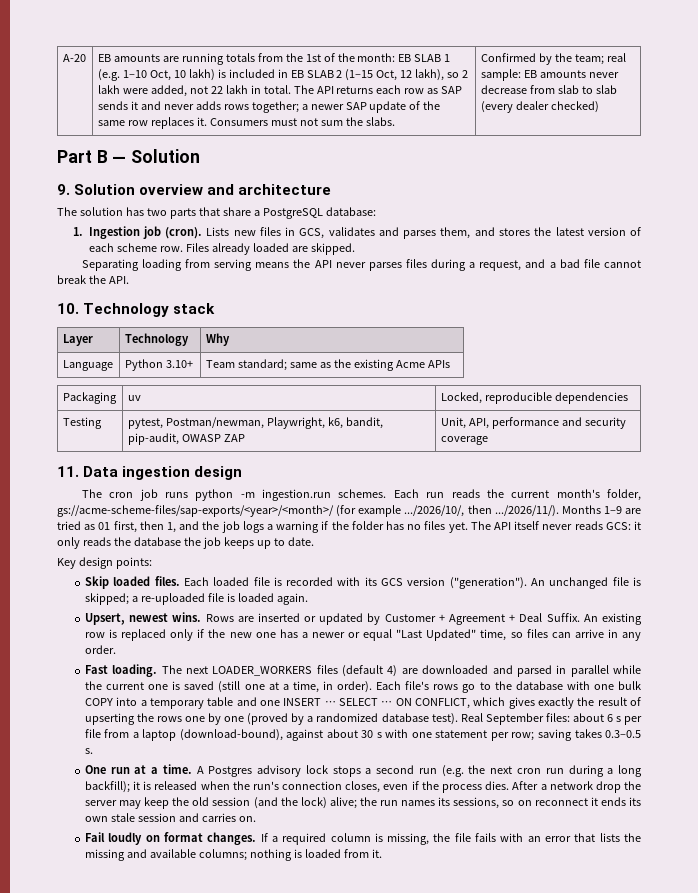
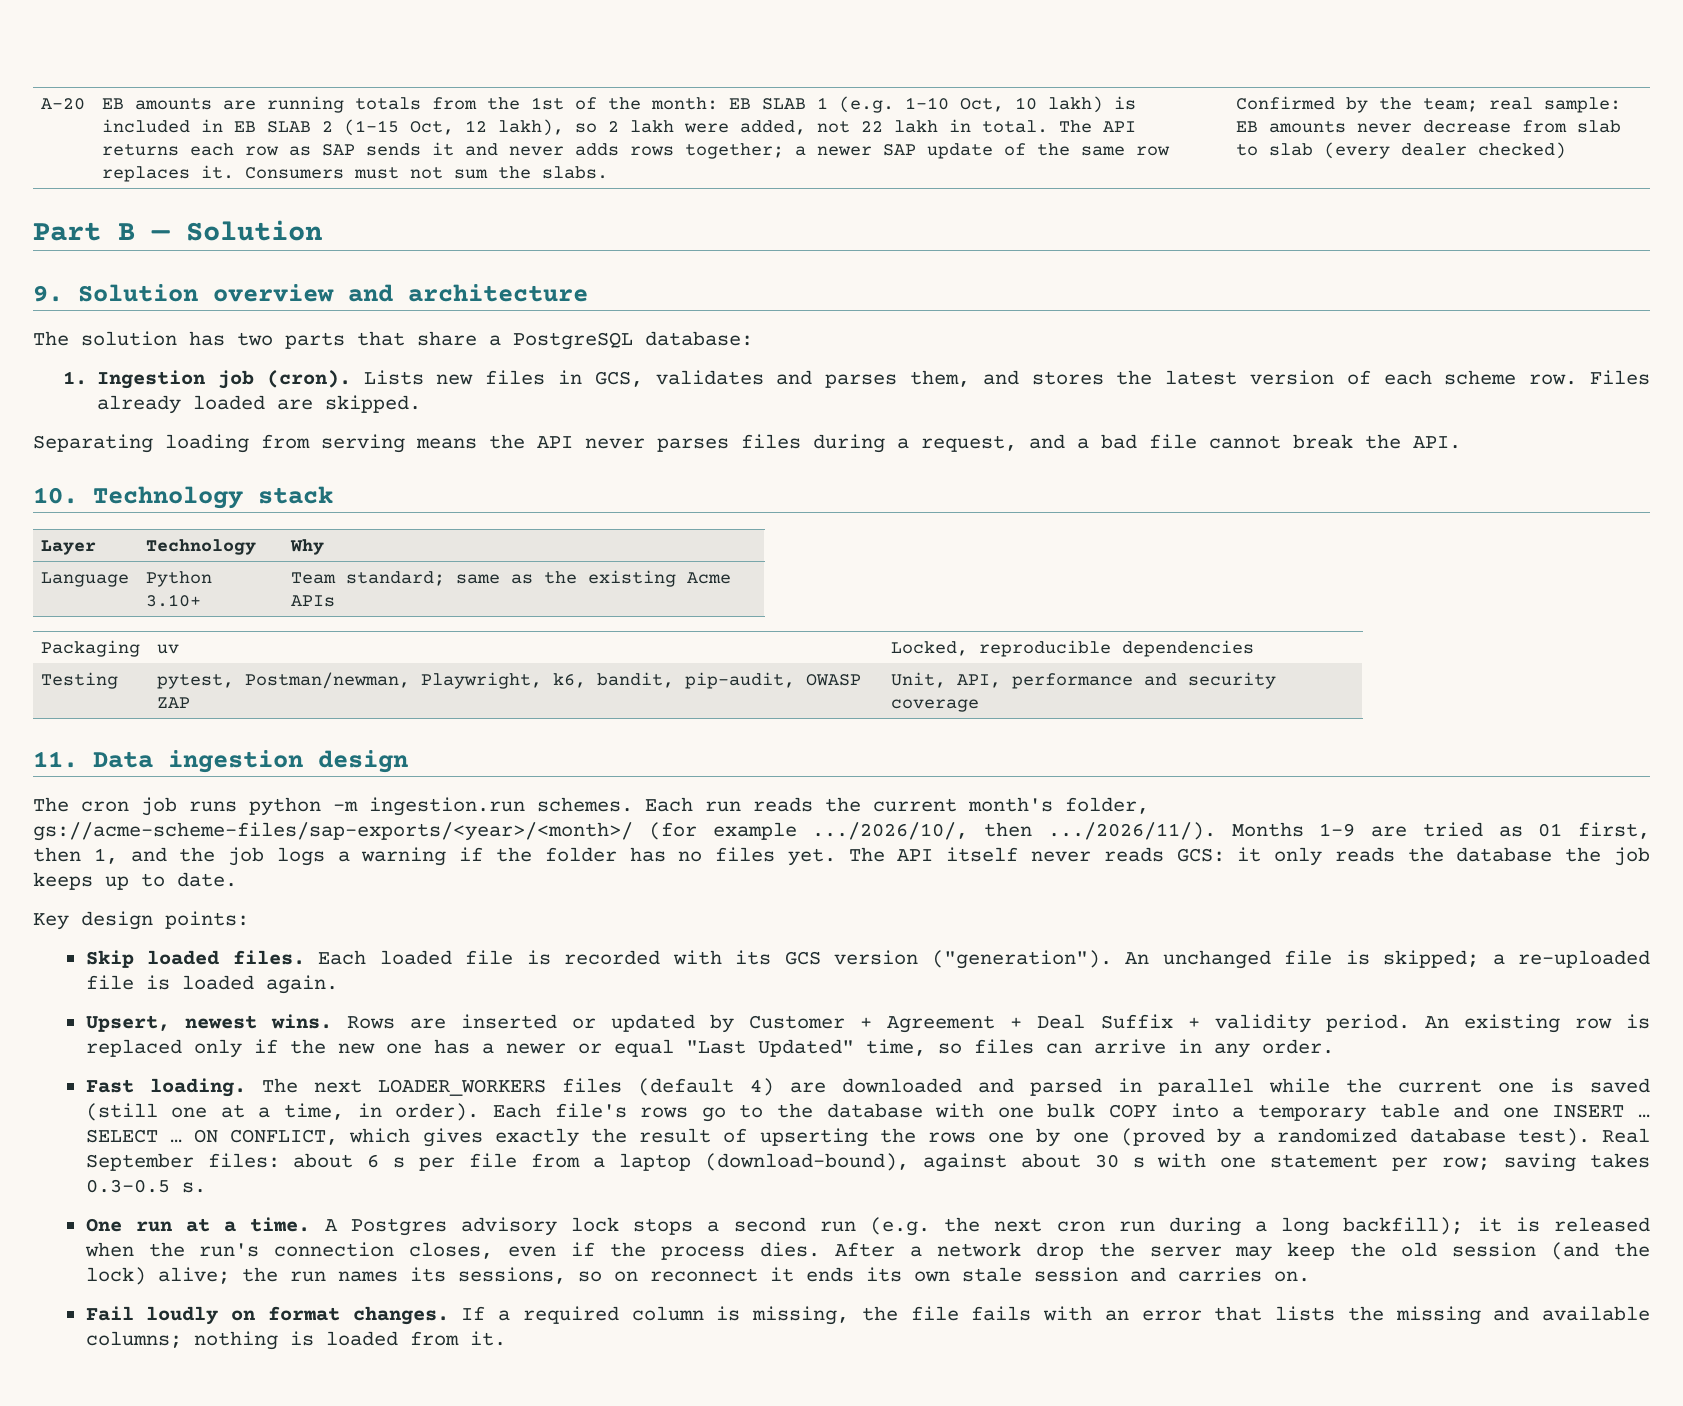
- Rows are inserted or updated by Customer + Agreement + Deal Suffix.
+ Rows are inserted or updated by Customer + Agreement + Deal Suffix + validity period.

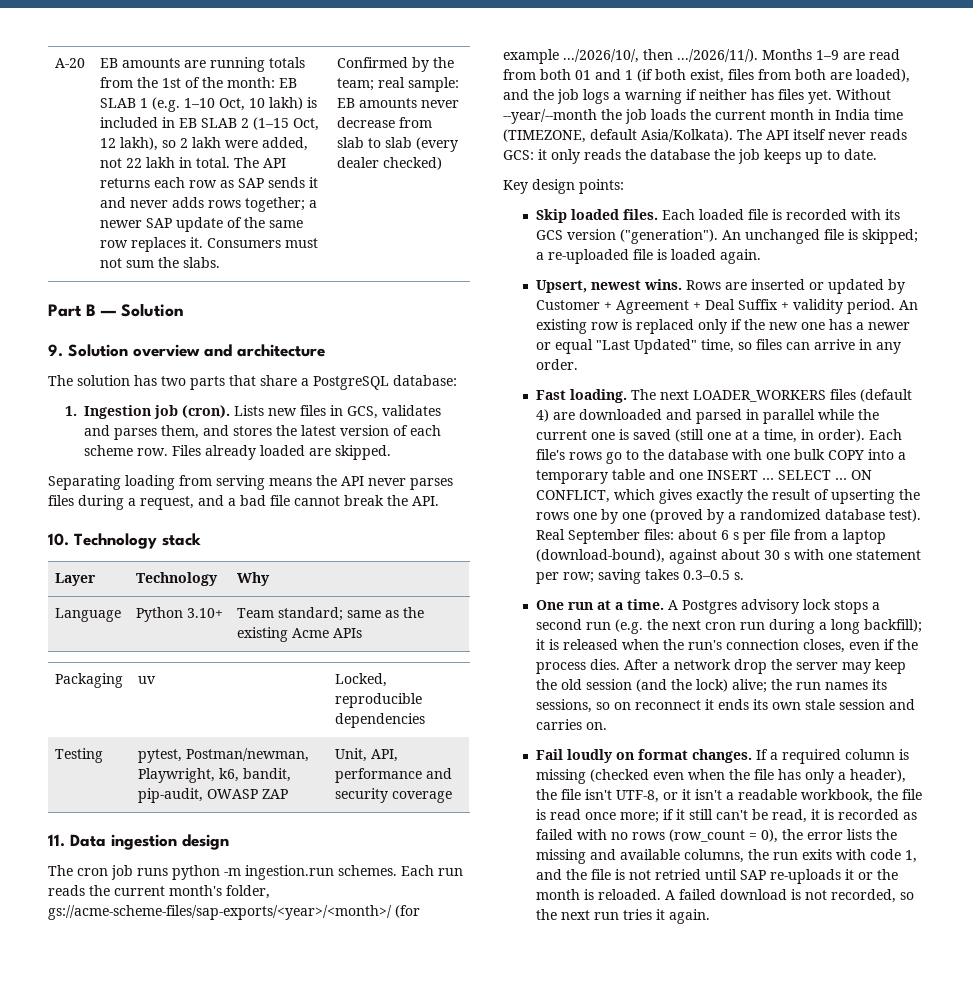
- Each run reads the current month's folder, gs://acme-scheme-files/sap-exports/<year>/<month>/ (for example .../2026/10/, then .../2026/11/). Months 1–9 are tried as 01 first, then 1, and the job logs a warning if the folder has no files yet.
+ Each run reads the current month's folder, gs://acme-scheme-files/sap-exports/<year>/<month>/ (for example .../2026/10/, then .../2026/11/). Months 1–9 are read from both 01 and 1 (if both exist, files from both are loaded), and the job logs a warning if neither has files yet. Without --year/--month the job loads the current month in India time (TIMEZONE, default Asia/Kolkata).
- If a required column is missing, the file fails with an error that lists the missing and available columns; nothing is loaded from it.
+ If a required column is missing (checked even when the file has only a header), the file isn't UTF-8, or it isn't a readable workbook, the file is read once more; if it still can't be read, it is recorded as failed with no rows (row_count = 0), the error lists the missing and available columns, the run exits with code 1, and the file is not retried until SAP re-uploads it or the month is reloaded. A failed download is not recorded, so the next run tries it again.

